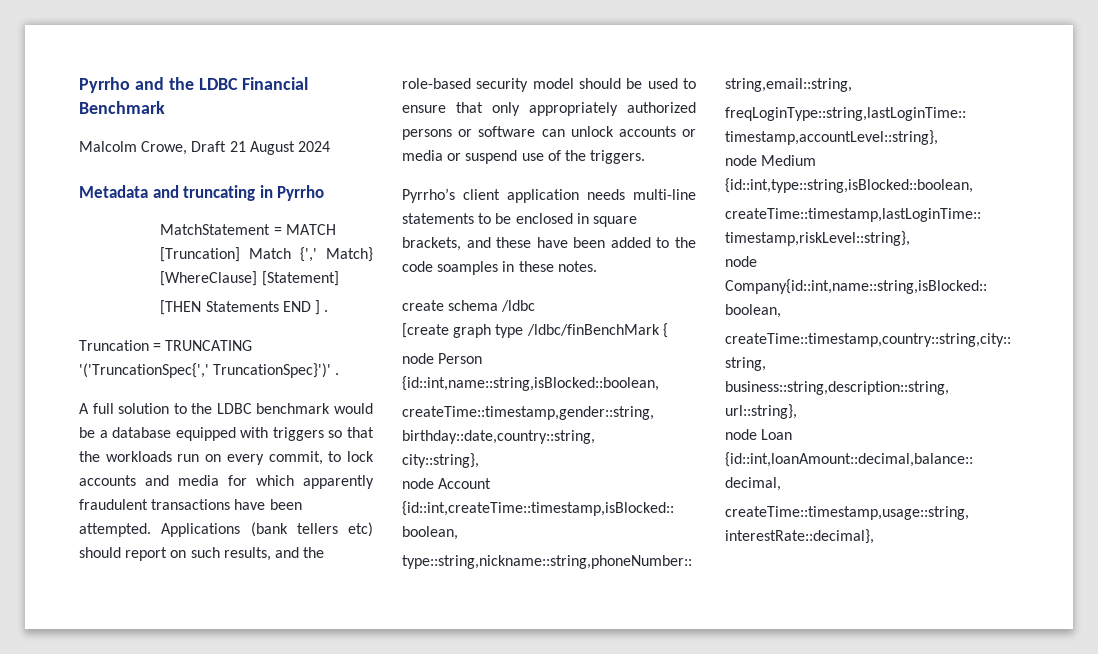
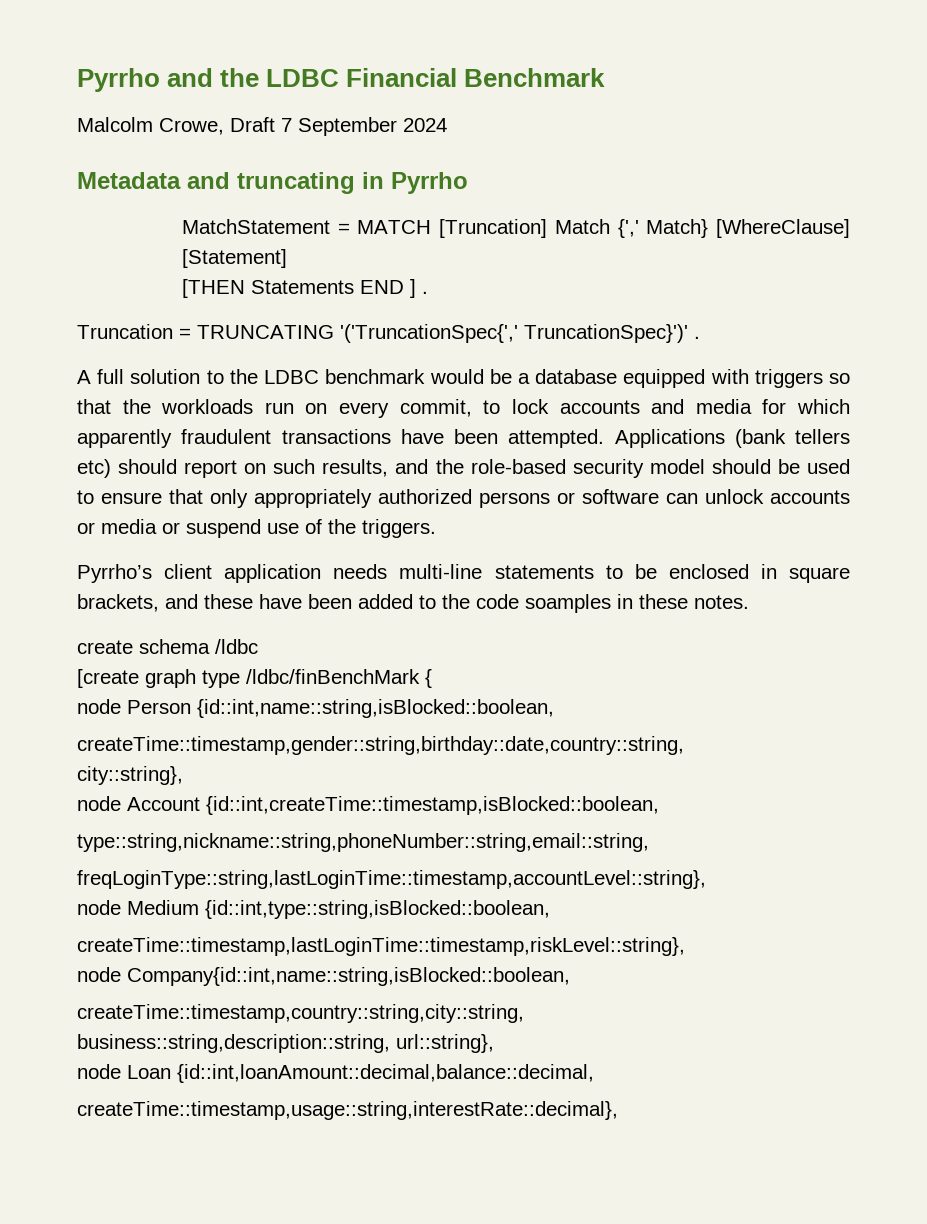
- Malcolm Crowe, Draft 21 August 2024
+ Malcolm Crowe, Draft 7 September 2024

